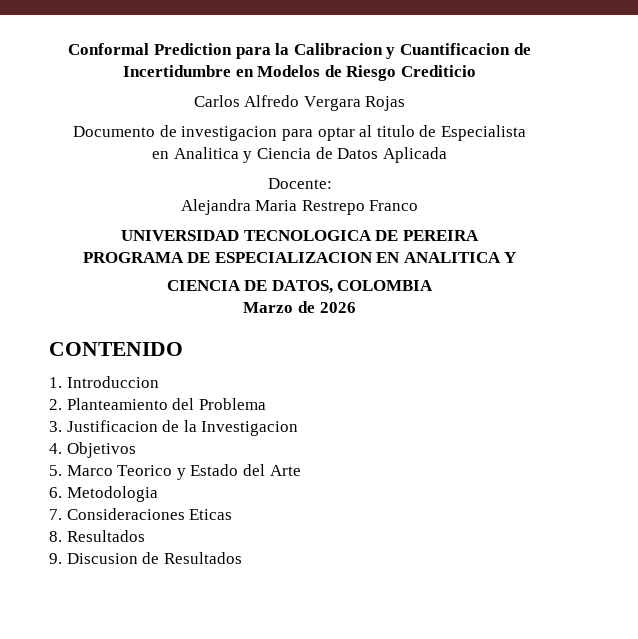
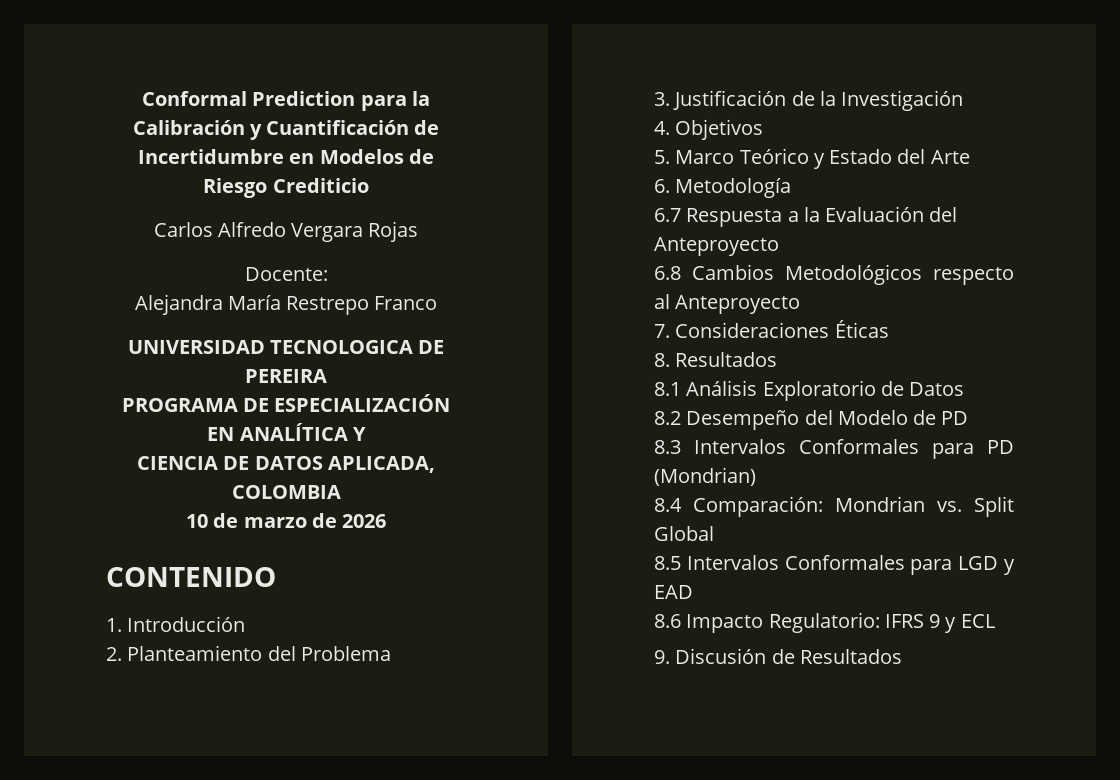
- Conformal Prediction para la Calibracion y Cuantificacion de Incertidumbre en Modelos de Riesgo Crediticio
+ Conformal Prediction para la Calibración y Cuantificación de Incertidumbre en Modelos de Riesgo Crediticio
- Documento de investigacion para optar al titulo de Especialista
- en Analitica y Ciencia de Datos Aplicada
- Alejandra Maria Restrepo Franco
+ Alejandra María Restrepo Franco
- PROGRAMA DE ESPECIALIZACION EN ANALITICA Y
+ PROGRAMA DE ESPECIALIZACIÓN EN ANALÍTICA Y
- CIENCIA DE DATOS, COLOMBIA
+ CIENCIA DE DATOS APLICADA, COLOMBIA
- Marzo de 2026
+ 10 de marzo de 2026
- 1. Introduccion
+ 1. Introducción
- 3. Justificacion de la Investigacion
+ 3. Justificación de la Investigación
- 5. Marco Teorico y Estado del Arte
+ 5. Marco Teórico y Estado del Arte
- 6. Metodologia
+ 6. Metodología
+ 6.7 Respuesta a la Evaluación del Anteproyecto
+ 6.8 Cambios Metodológicos respecto al Anteproyecto
- 7. Consideraciones Eticas
+ 7. Consideraciones Éticas
+ 8.1 Análisis Exploratorio de Datos
+ 8.2 Desempeño del Modelo de PD
+ 8.3 Intervalos Conformales para PD (Mondrian)
+ 8.4 Comparación: Mondrian vs. Split Global
+ 8.5 Intervalos Conformales para LGD y EAD
+ 8.6 Impacto Regulatorio: IFRS 9 y ECL
- 9. Discusion de Resultados
+ 9. Discusión de Resultados

